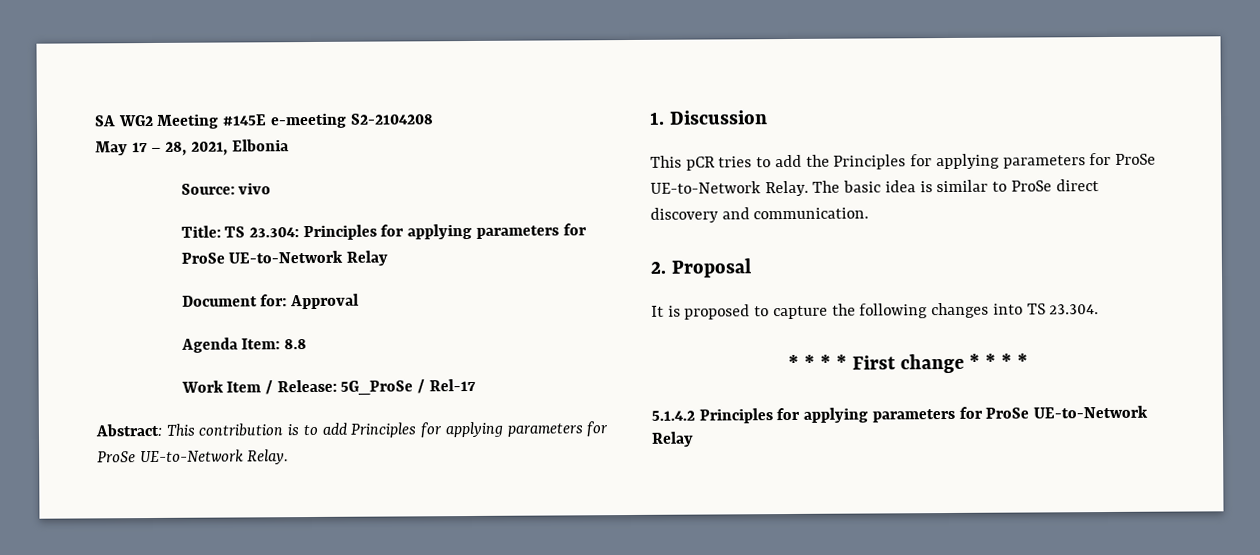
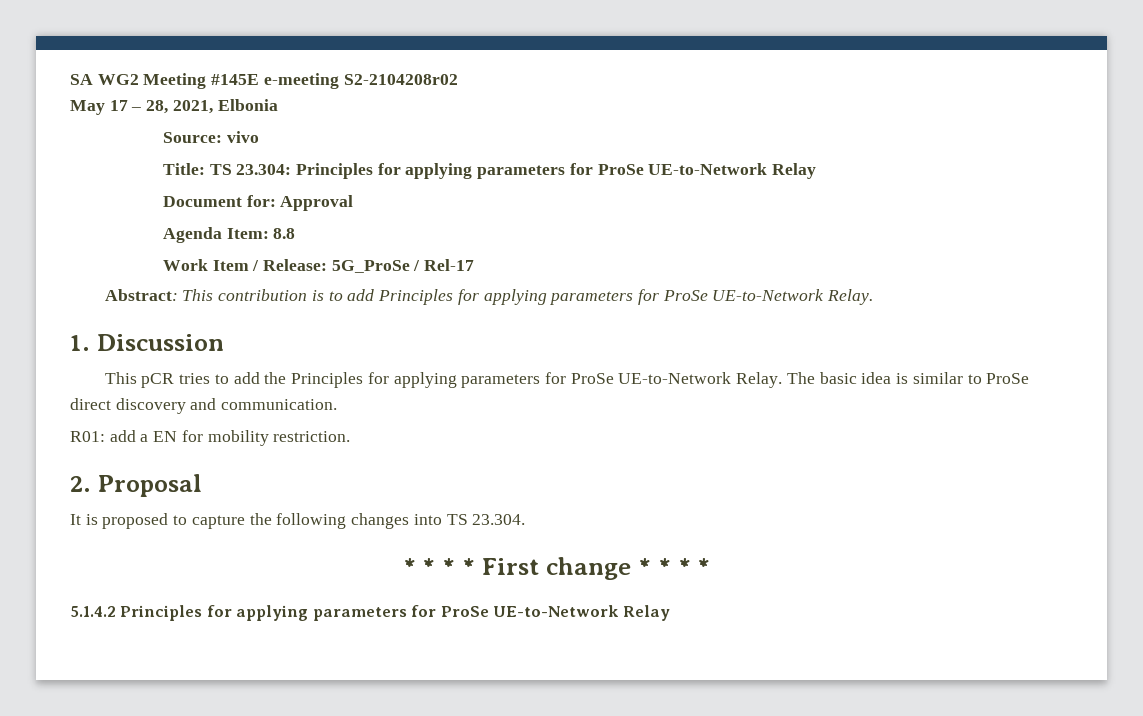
- SA WG2 Meeting #145E e-meeting S2-2104208
+ SA WG2 Meeting #145E e-meeting S2-2104208r02
+ R01: add a EN for mobility restriction.

